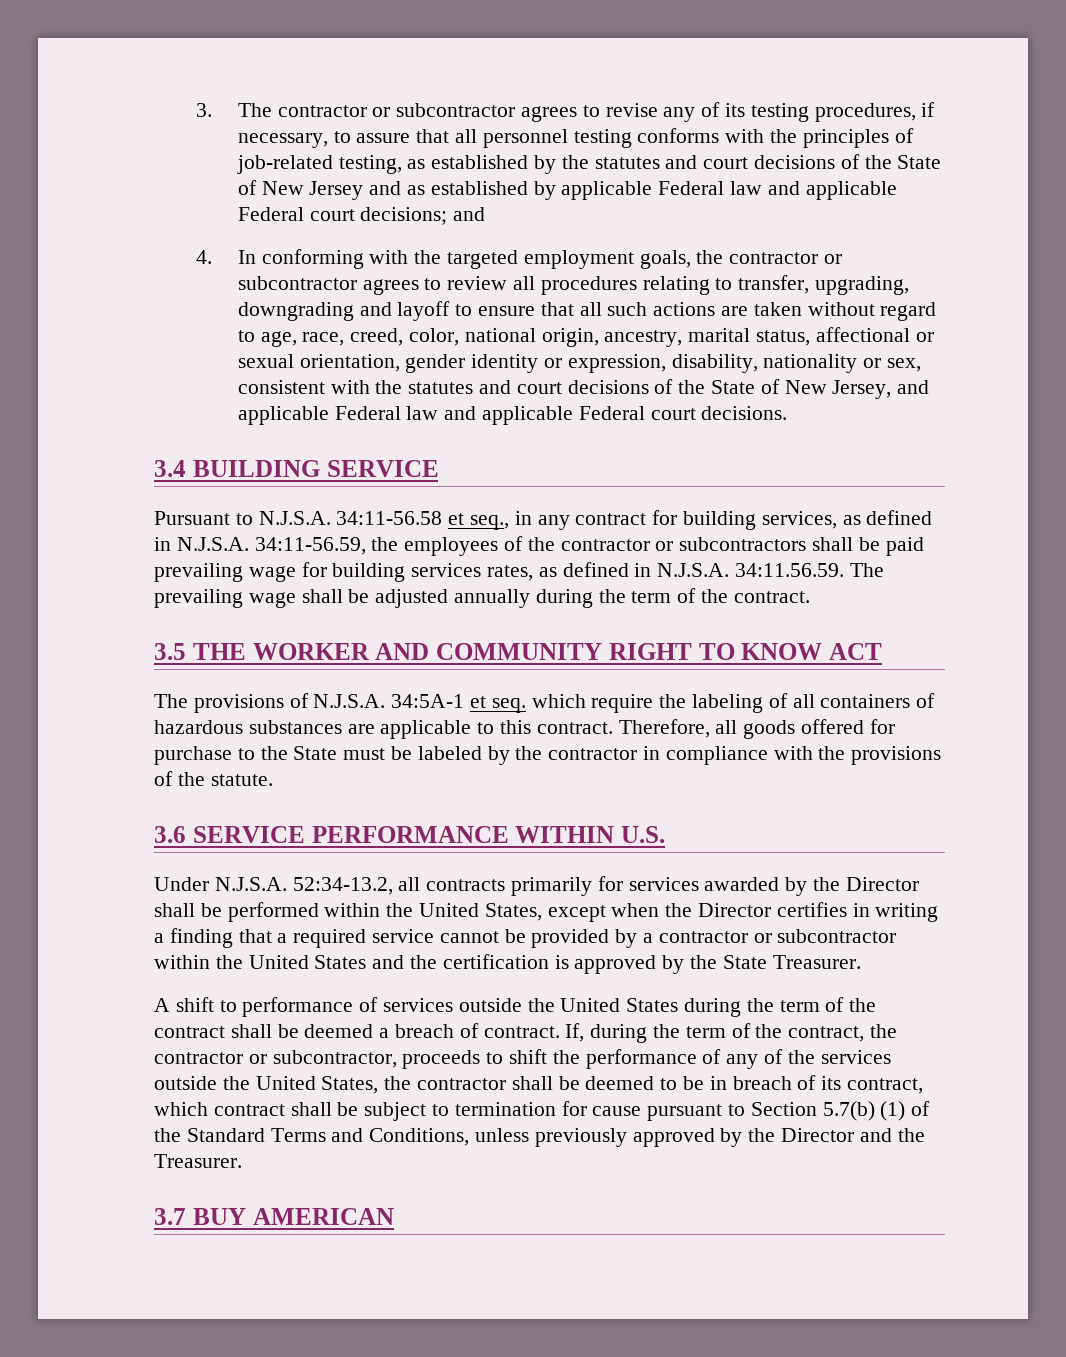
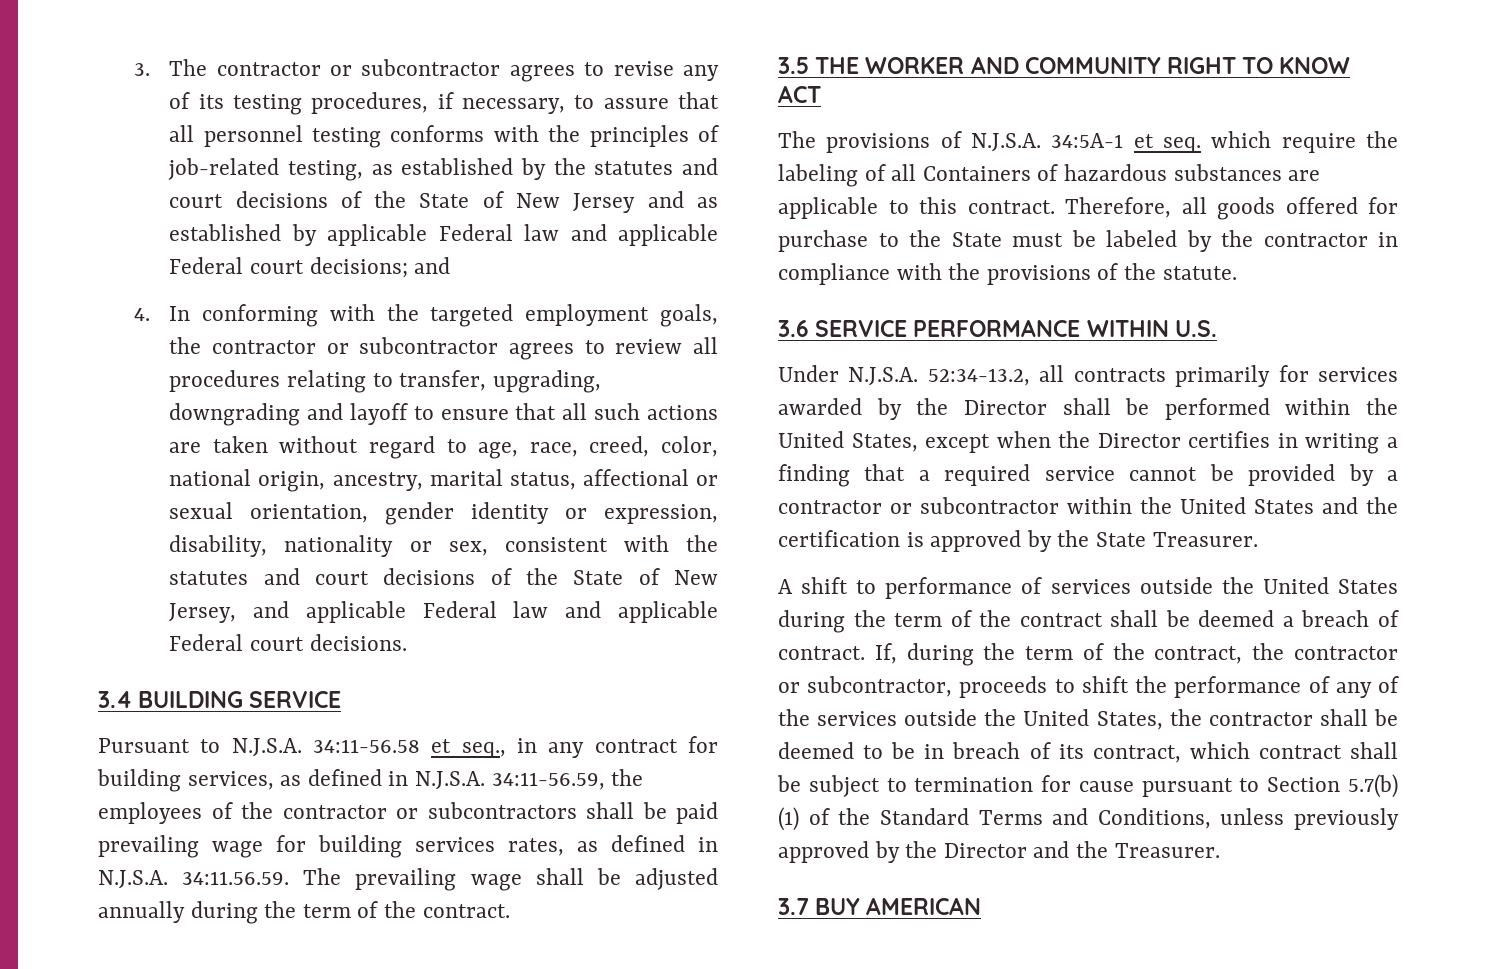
- The provisions of N.J.S.A. 34:5A-1 et seq. which require the labeling of all containers of hazardous substances are applicable to this contract.
+ The provisions of N.J.S.A. 34:5A-1 et seq. which require the labeling of all Containers of hazardous substances are applicable to this contract.

